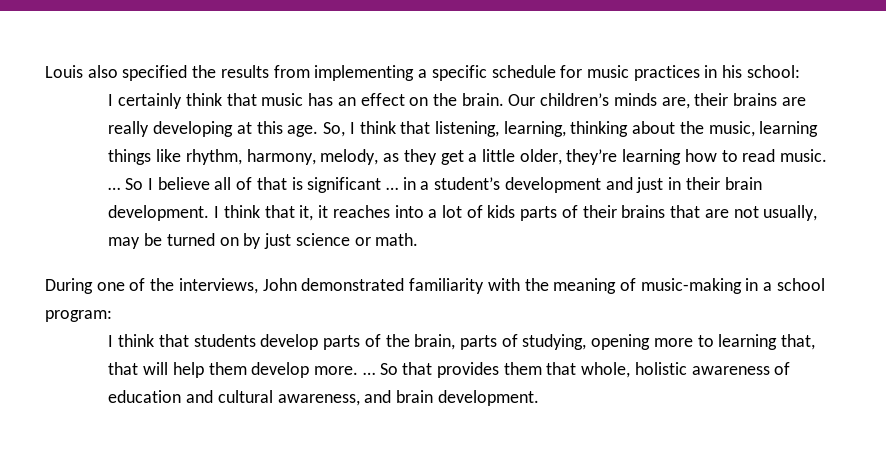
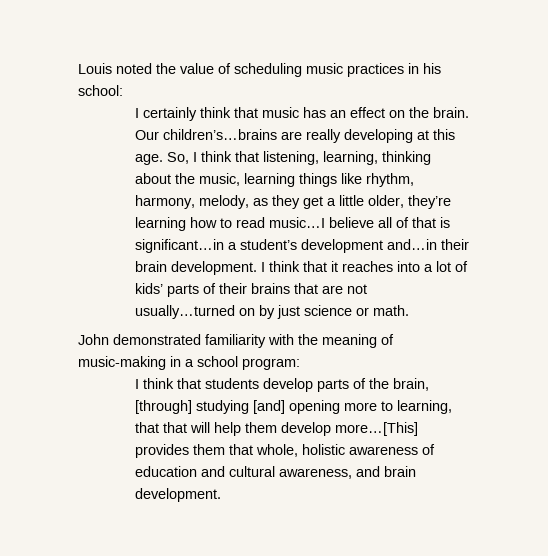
- Louis also specified the results from implementing a specific schedule for music practices in his school:
+ Louis noted the value of scheduling music practices in his school:
- Our children’s minds are, their brains are really developing at this age.
+ Our children’s…brains are really developing at this age.
- So, I think that listening, learning, thinking about the music, learning things like rhythm, harmony, melody, as they get a little older, they’re learning how to read music. … So I believe all of that is significant … in a student’s development and just in their brain development.
+ So, I think that listening, learning, thinking about the music, learning things like rhythm, harmony, melody, as they get a little older, they’re learning how to read music…I believe all of that is significant…in a student’s development and…in their brain development.
- I think that it, it reaches into a lot of kids parts of their brains that are not usually, may be turned on by just science or math.
+ I think that it reaches into a lot of kids’ parts of their brains that are not usually…turned on by just science or math.
- During one of the interviews, John demonstrated familiarity with the meaning of music-making in a school program:
+ John demonstrated familiarity with the meaning of music-making in a school program:
- I think that students develop parts of the brain, parts of studying, opening more to learning that, that will help them develop more. … So that provides them that whole, holistic awareness of education and cultural awareness, and brain development.
+ I think that students develop parts of the brain, [through] studying [and] opening more to learning, that that will help them develop more…[This] provides them that whole, holistic awareness of education and cultural awareness, and brain development.

